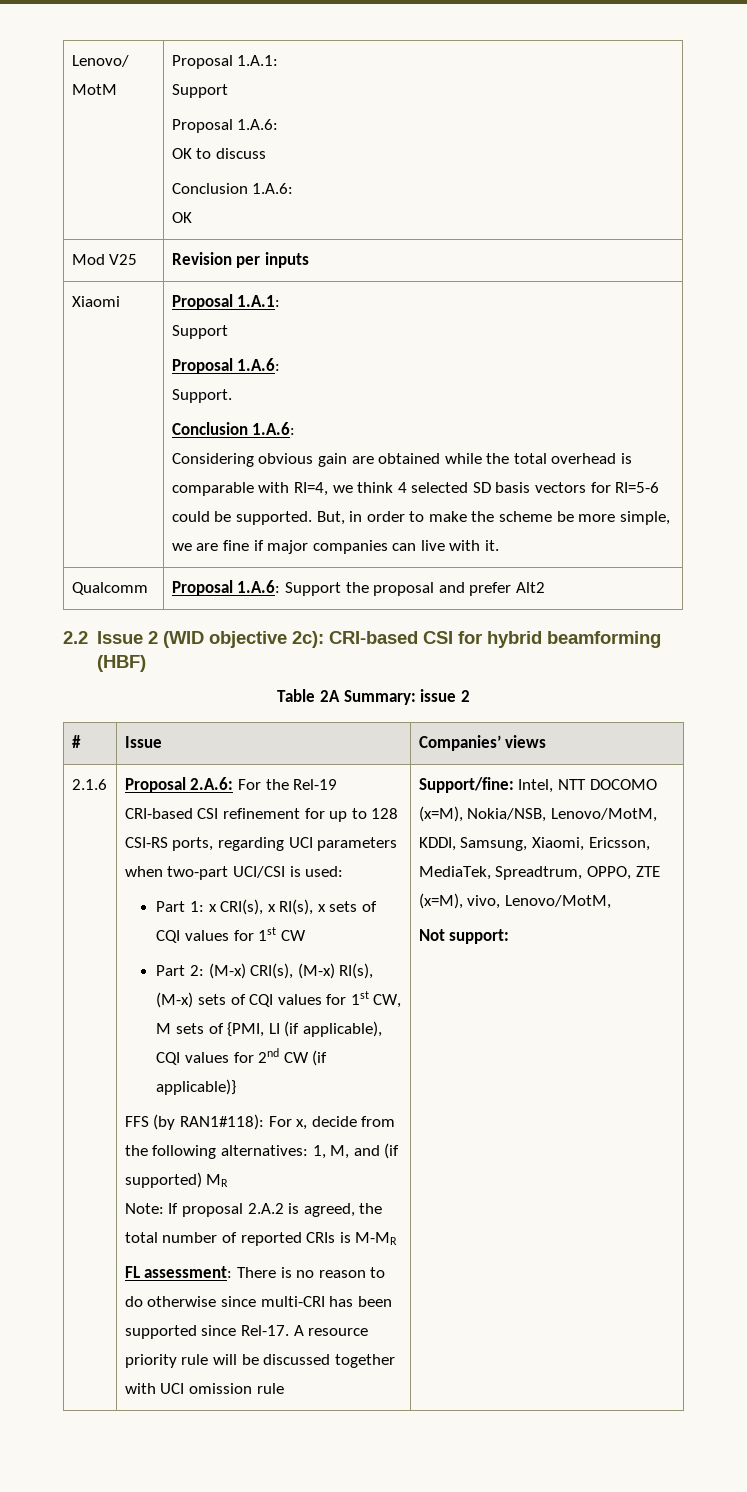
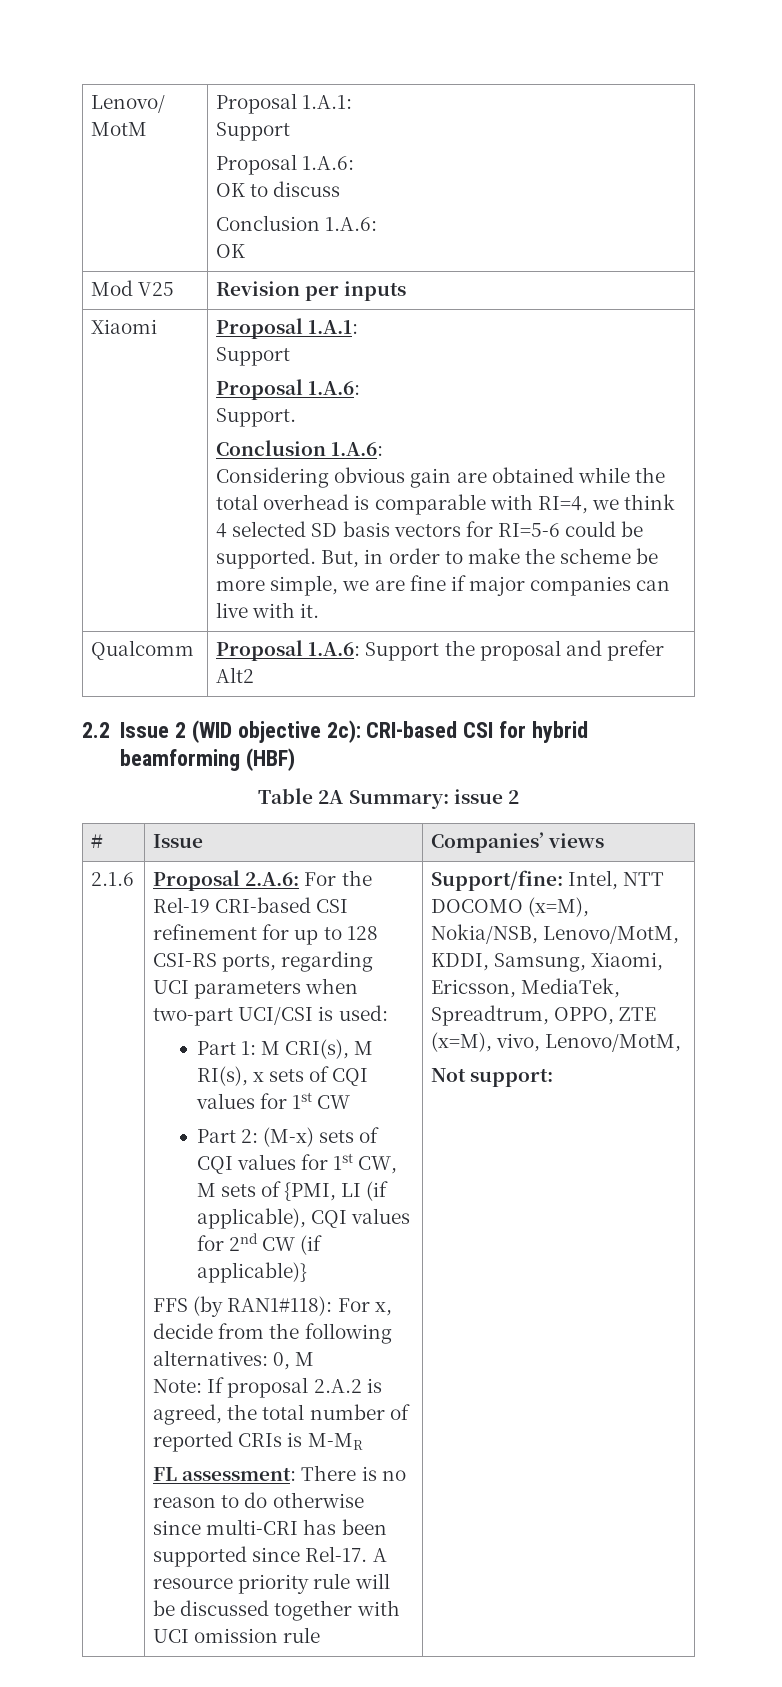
- Part 1: x CRI(s), x RI(s), x sets of CQI values for 1st CW
+ Part 1: M CRI(s), M RI(s), x sets of CQI values for 1st CW
- Part 2: (M-x) CRI(s), (M-x) RI(s), (M-x) sets of CQI values for 1st CW, M sets of {PMI, LI (if applicable), CQI values for 2nd CW (if applicable)}
+ Part 2: (M-x) sets of CQI values for 1st CW, M sets of {PMI, LI (if applicable), CQI values for 2nd CW (if applicable)}
- FFS (by RAN1#118): For x, decide from the following alternatives: 1, M, and (if supported) MR
+ FFS (by RAN1#118): For x, decide from the following alternatives: 0, M

